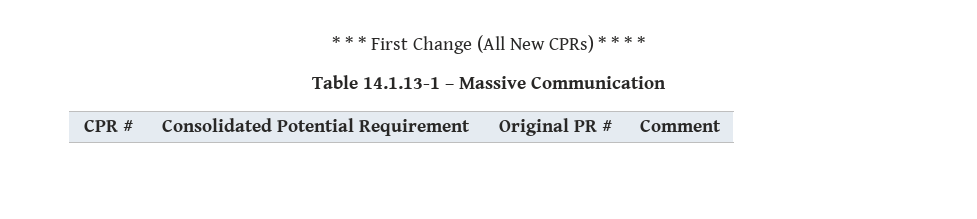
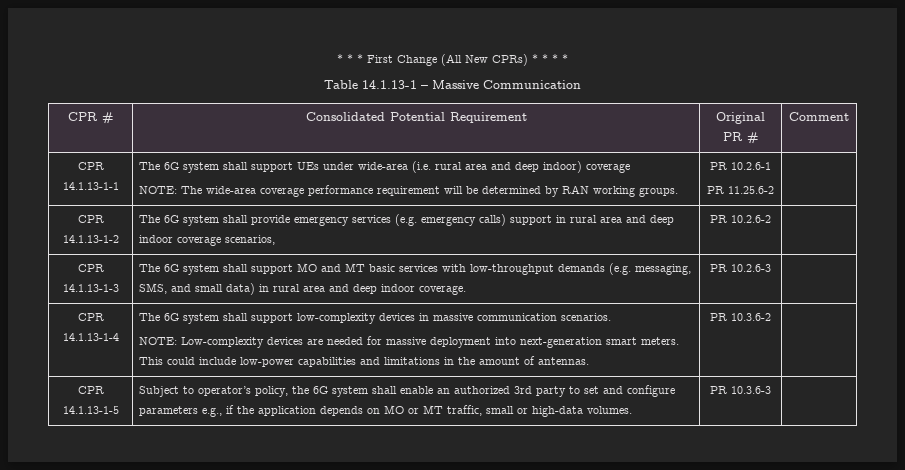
+ CPR 14.1.13-1-1 | The 6G system shall support UEs under wide-area (i.e. rural area and deep indoor) coverage
+ NOTE: The wide-area coverage performance requirement will be determined by RAN working groups. | PR 10.2.6-1
+ PR 11.25.6-2 |
+ CPR 14.1.13-1-2 | The 6G system shall provide emergency services (e.g. emergency calls) support in rural area and deep indoor coverage scenarios, | PR 10.2.6-2 |
+ CPR 14.1.13-1-3 | The 6G system shall support MO and MT basic services with low-throughput demands (e.g. messaging, SMS, and small data) in rural area and deep indoor coverage. | PR 10.2.6-3 |
+ CPR 14.1.13-1-4 | The 6G system shall support low-complexity devices in massive communication scenarios.
+ NOTE: Low-complexity devices are needed for massive deployment into next-generation smart meters. This could include low-power capabilities and limitations in the amount of antennas. | PR 10.3.6-2 |
+ CPR 14.1.13-1-5 | Subject to operator’s policy, the 6G system shall enable an authorized 3rd party to set and configure parameters e.g., if the application depends on MO or MT traffic, small or high-data volumes. | PR 10.3.6-3 |

